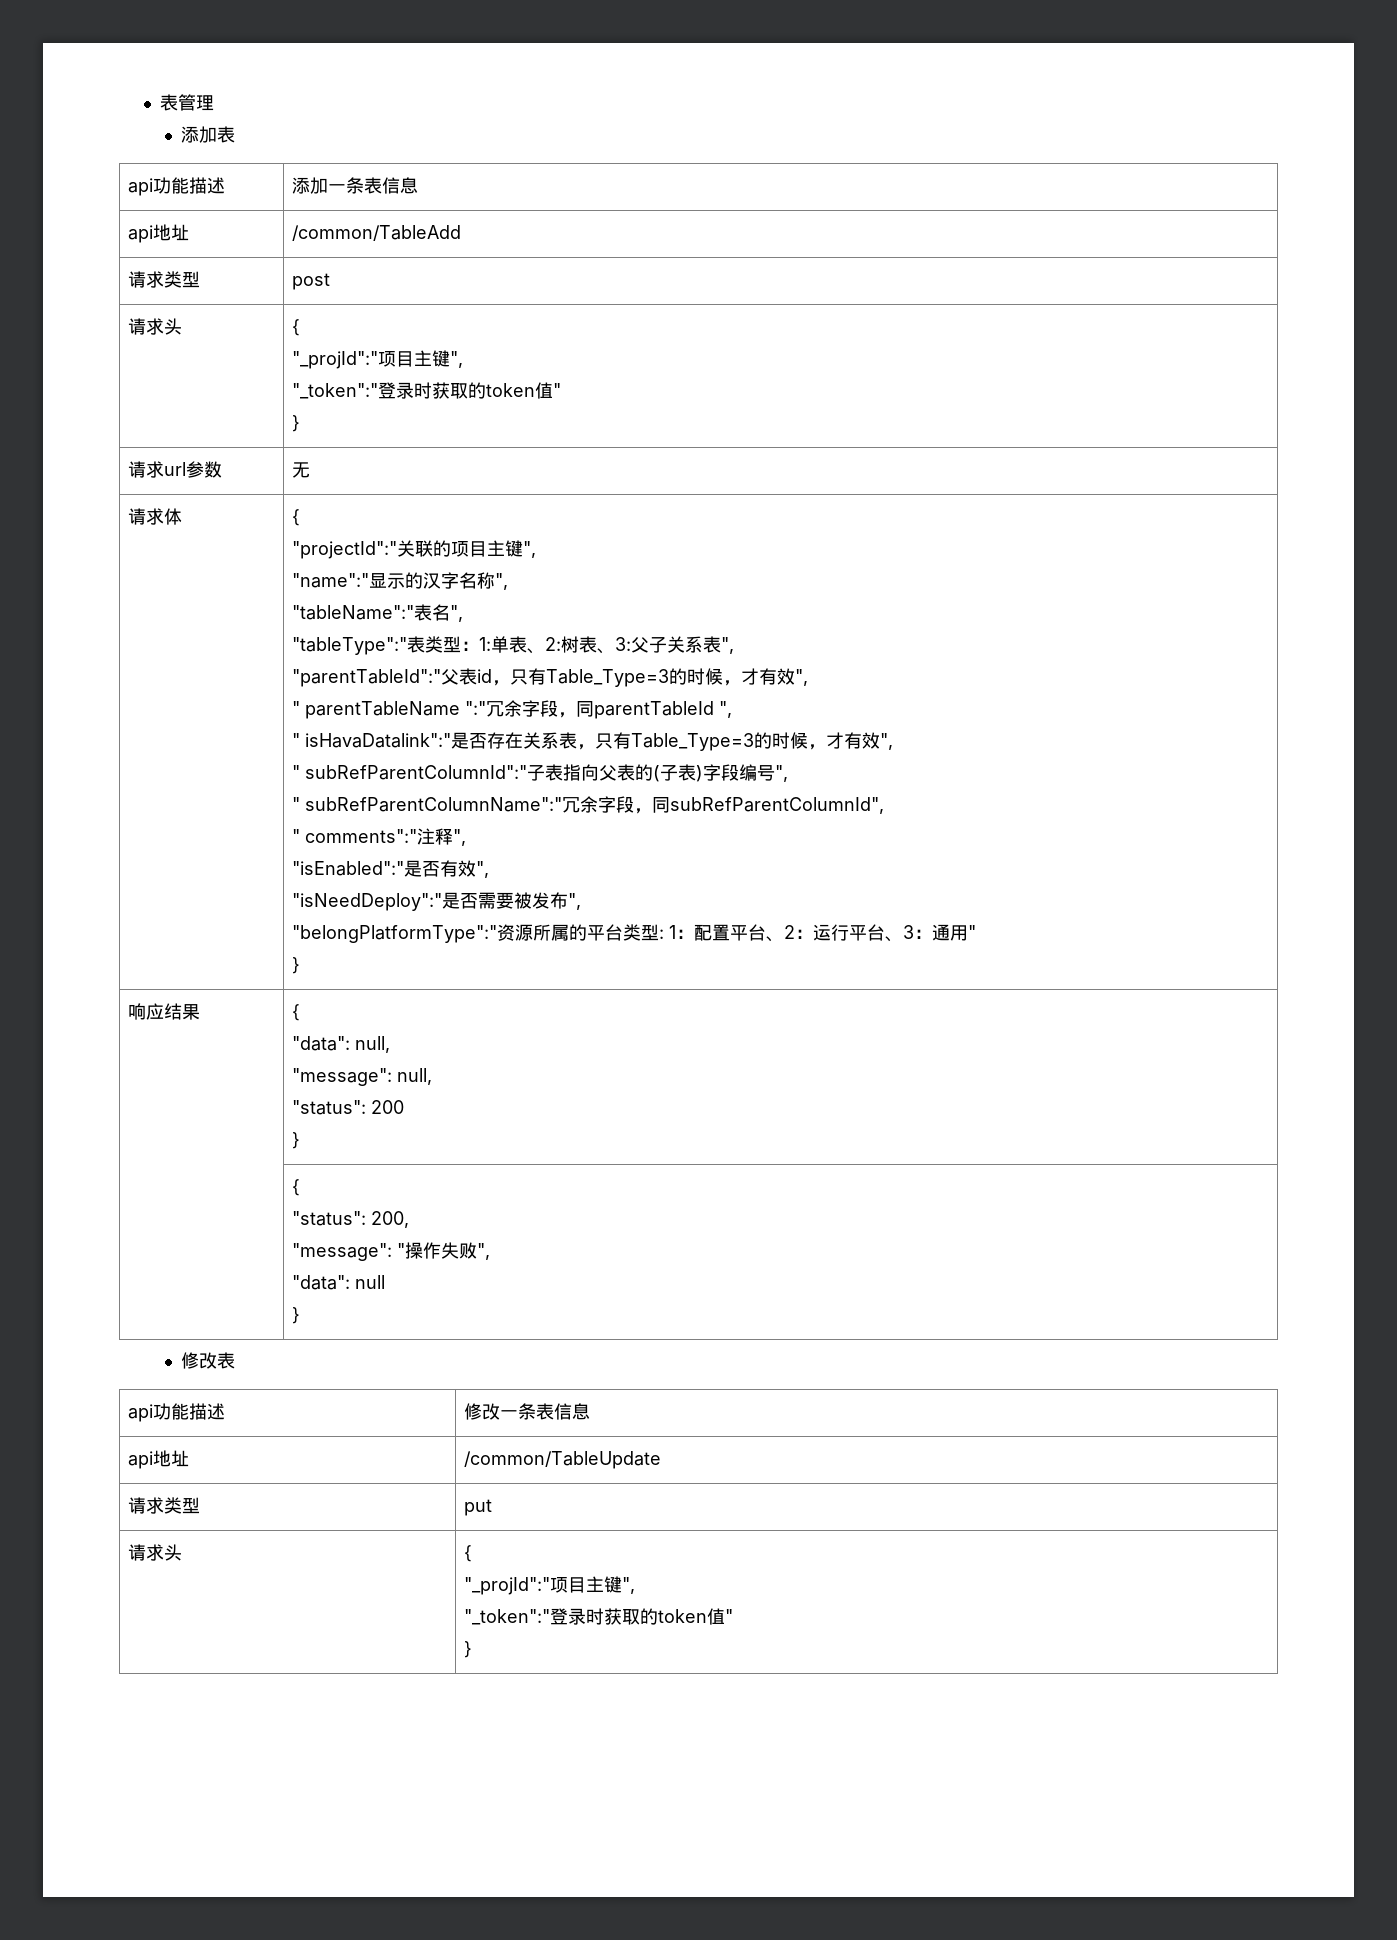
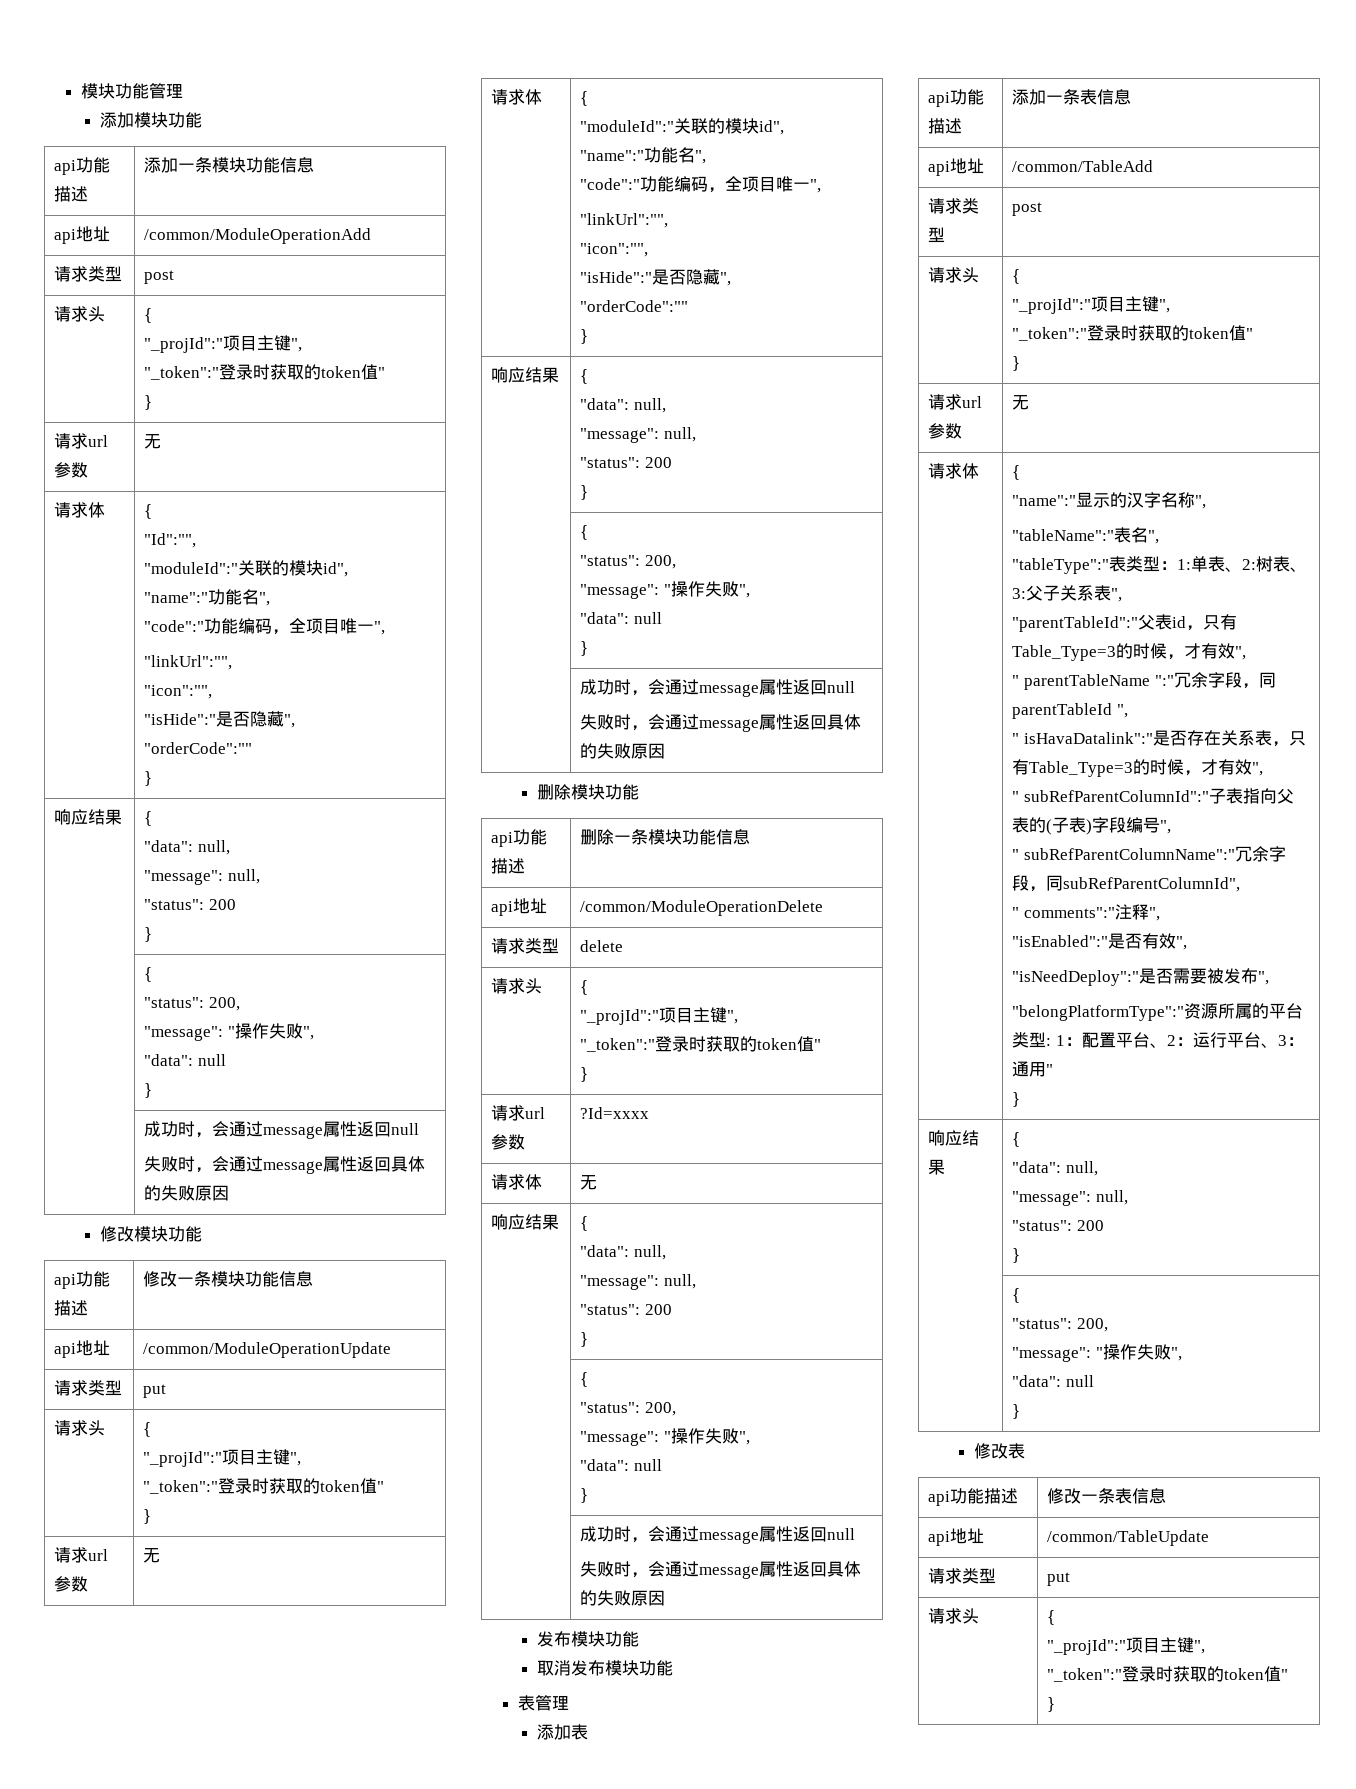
+ 模块功能管理
+ 添加模块功能
+ api功能描述 | 添加一条模块功能信息
+ api地址 | /common/ModuleOperationAdd
+ 请求类型 | post
+ 请求头 | {
+ "_projId":"项目主键",
+ "_token":"登录时获取的token值"
+ }
+ 请求url参数 | 无
+ 请求体 | {
+ "Id":"",
+ "moduleId":"关联的模块id",
+ "name":"功能名",
+ "code":"功能编码，全项目唯一",
+ "linkUrl":"",
+ "icon":"",
+ "isHide":"是否隐藏",
+ "orderCode":""
+ }
+ 响应结果 | {
+ "data": null,
+ "message": null,
+ "status": 200
+ }
+ | {
+ "status": 200,
+ "message": "操作失败",
+ "data": null
+ }
+ | 成功时，会通过message属性返回null
+ 失败时，会通过message属性返回具体的失败原因
+ 修改模块功能
+ api功能描述 | 修改一条模块功能信息
+ api地址 | /common/ModuleOperationUpdate
+ 请求类型 | put
+ 请求头 | {
+ "_projId":"项目主键",
+ "_token":"登录时获取的token值"
+ }
+ 请求url参数 | 无
+ 请求体 | {
+ "moduleId":"关联的模块id",
+ "name":"功能名",
+ "code":"功能编码，全项目唯一",
+ "linkUrl":"",
+ "icon":"",
+ "isHide":"是否隐藏",
+ "orderCode":""
+ }
+ 响应结果 | {
+ "data": null,
+ "message": null,
+ "status": 200
+ }
+ | {
+ "status": 200,
+ "message": "操作失败",
+ "data": null
+ }
+ | 成功时，会通过message属性返回null
+ 失败时，会通过message属性返回具体的失败原因
+ 删除模块功能
+ api功能描述 | 删除一条模块功能信息
+ api地址 | /common/ModuleOperationDelete
+ 请求类型 | delete
+ 请求头 | {
+ "_projId":"项目主键",
+ "_token":"登录时获取的token值"
+ }
+ 请求url参数 | ?Id=xxxx
+ 请求体 | 无
+ 响应结果 | {
+ "data": null,
+ "message": null,
+ "status": 200
+ }
+ | {
+ "status": 200,
+ "message": "操作失败",
+ "data": null
+ }
+ | 成功时，会通过message属性返回null
+ 失败时，会通过message属性返回具体的失败原因
+ 发布模块功能
+ 取消发布模块功能
- "projectId":"关联的项目主键",

